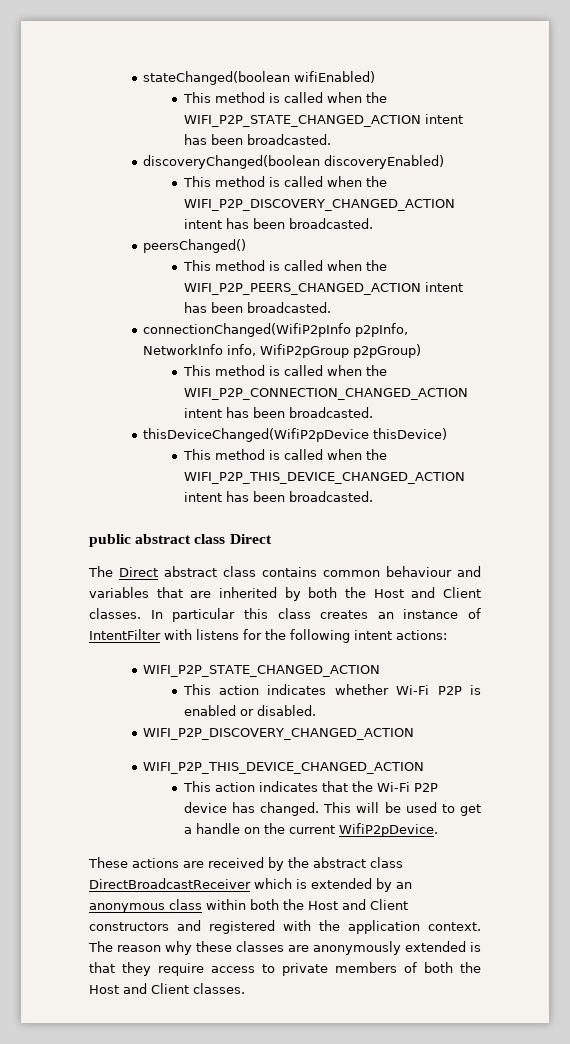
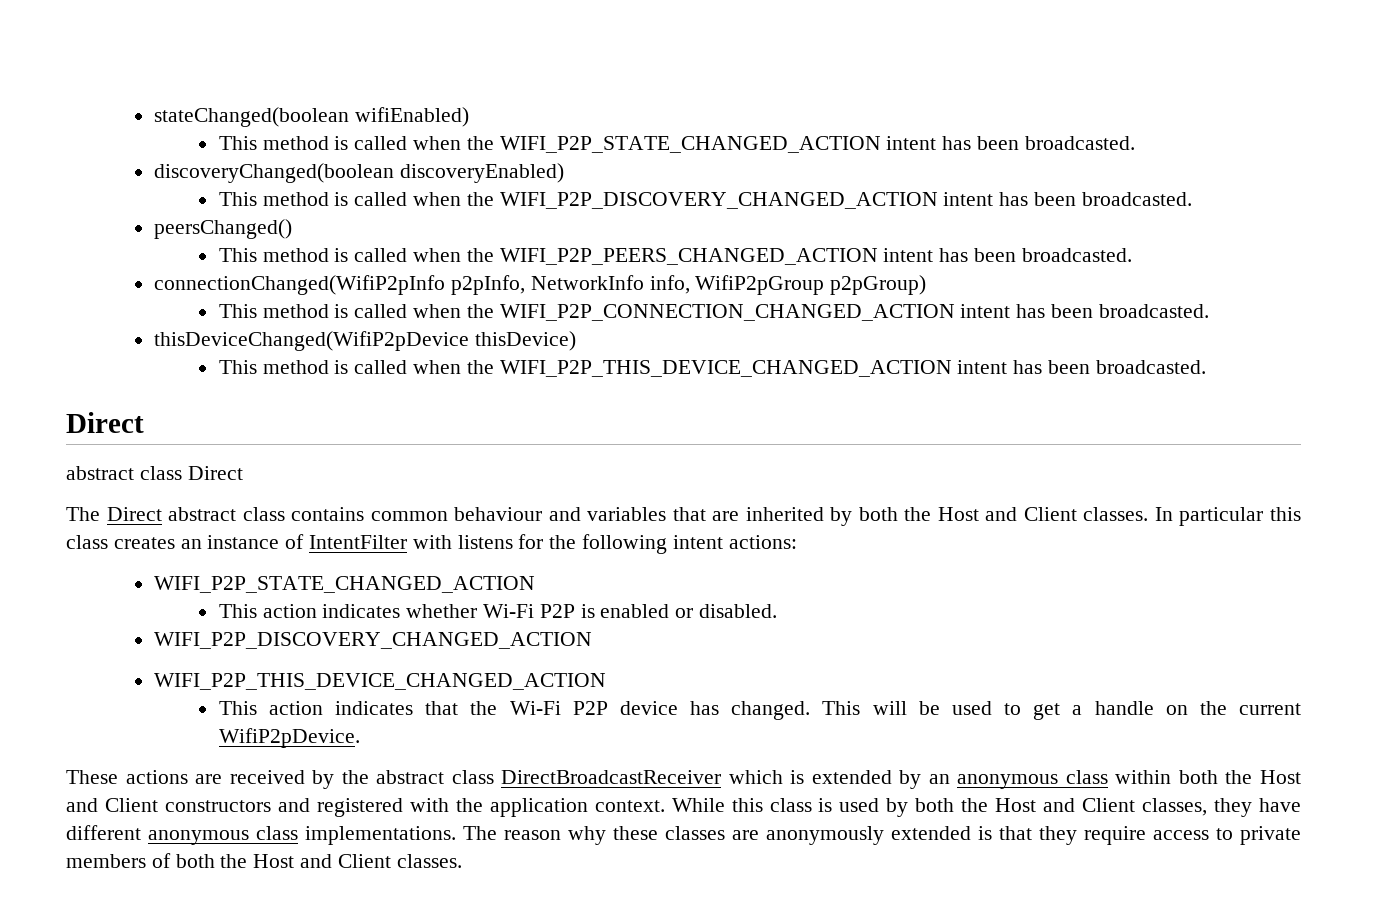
  This method is called when the WIFI_P2P_THIS_DEVICE_CHANGED_ACTION intent has been broadcasted.
- public abstract class Direct
+ Direct
+ abstract class Direct
+ While this class is used by both the Host and Client classes, they have different anonymous class implementations.

